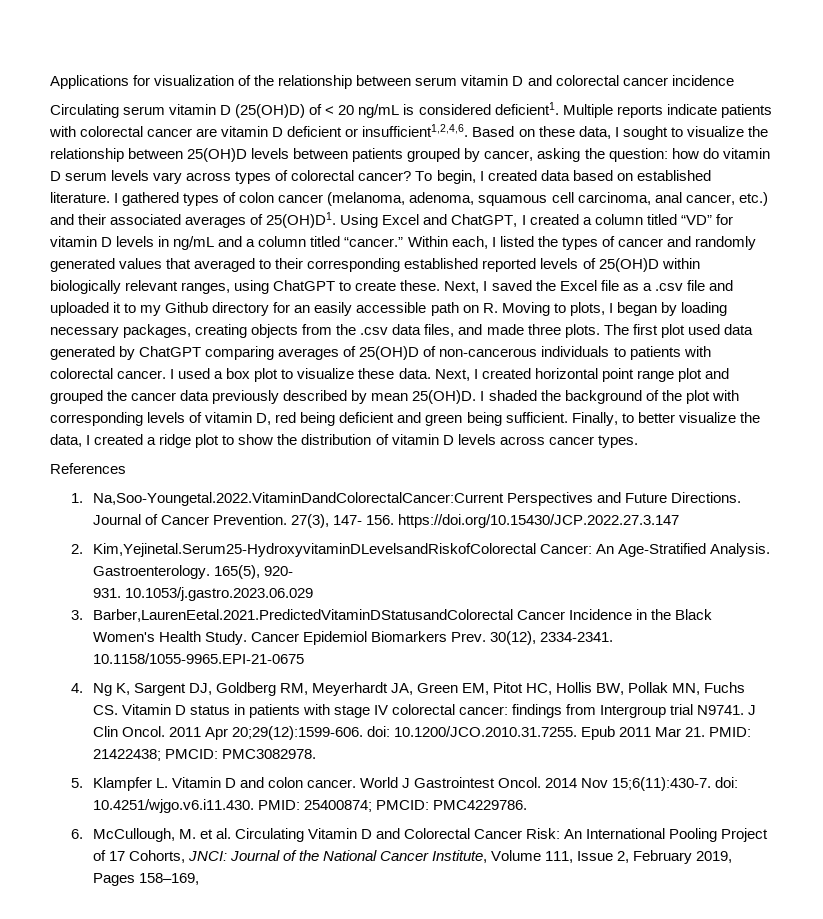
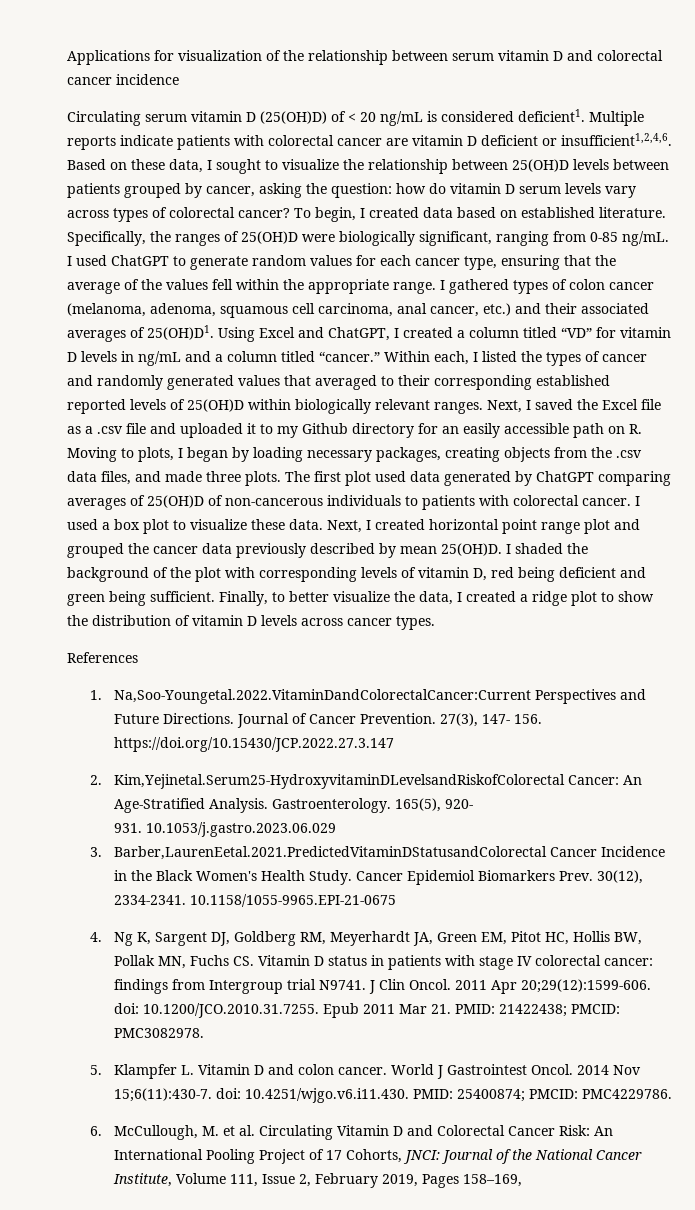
+ Specifically, the ranges of 25(OH)D were biologically significant, ranging from 0-85 ng/mL. I used ChatGPT to generate random values for each cancer type, ensuring that the average of the values fell within the appropriate range.
- Within each, I listed the types of cancer and randomly generated values that averaged to their corresponding established reported levels of 25(OH)D within biologically relevant ranges, using ChatGPT to create these.
+ Within each, I listed the types of cancer and randomly generated values that averaged to their corresponding established reported levels of 25(OH)D within biologically relevant ranges.

